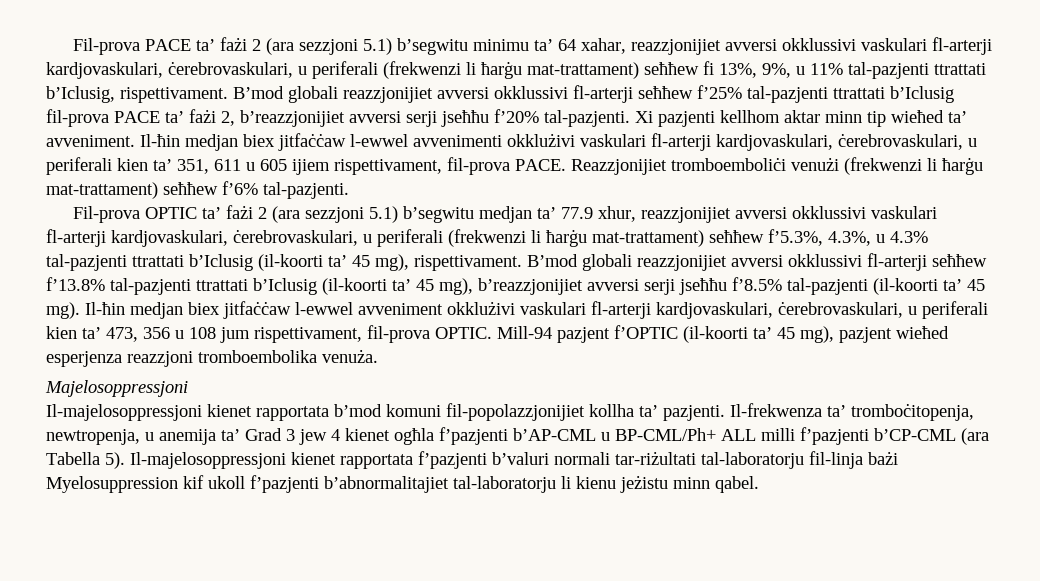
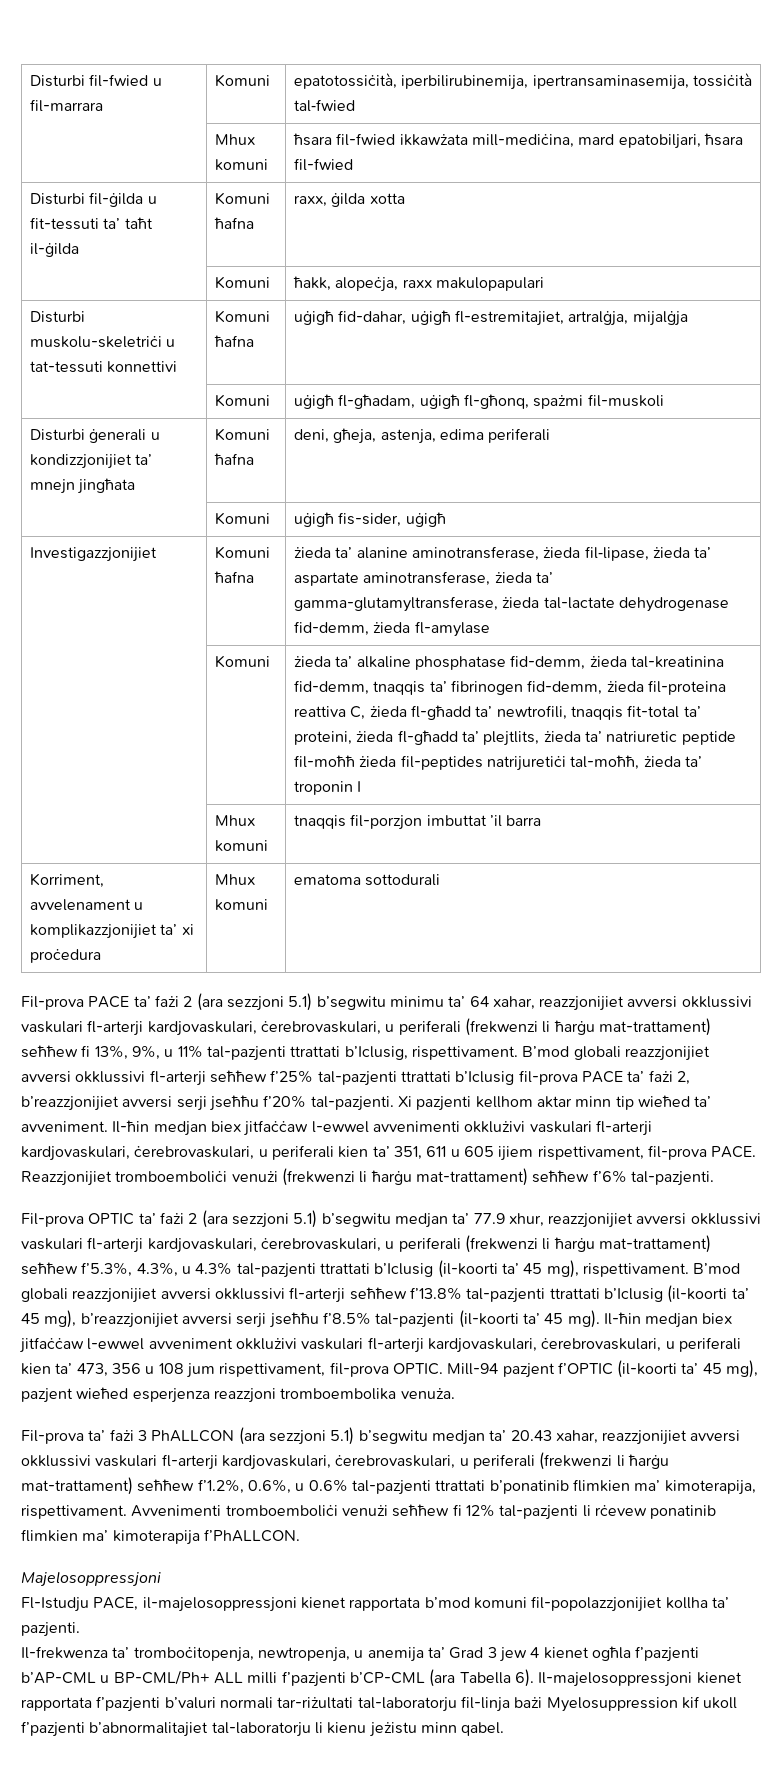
+ Disturbi fil-fwied u fil-marrara | Komuni | epatotossiċità, iperbilirubinemija, ipertransaminasemija, tossiċità tal‑fwied
+ | Mhux komuni | ħsara fil-fwied ikkawżata mill-mediċina, mard epatobiljari, ħsara fil-fwied
+ Disturbi fil-ġilda u fit-tessuti ta’ taħt il-ġilda | Komuni ħafna | raxx, ġilda xotta
+ | Komuni | ħakk, alopeċja, raxx makulopapulari
+ Disturbi muskolu-skeletriċi u tat-tessuti konnettivi | Komuni ħafna | uġigħ fid-dahar, uġigħ fl-estremitajiet, artralġja, mijalġja
+ | Komuni | uġigħ fl-għadam, uġigħ fl-għonq, spażmi fil-muskoli
+ Disturbi ġenerali u kondizzjonijiet ta’ mnejn jingħata | Komuni ħafna | deni, għeja, astenja, edima periferali
+ | Komuni | uġigħ fis-sider, uġigħ
+ Investigazzjonijiet | Komuni ħafna | żieda ta’ alanine aminotransferase, żieda fil‑lipase, żieda ta’ aspartate aminotransferase, żieda ta’ gamma-glutamyltransferase, żieda tal-lactate dehydrogenase fid-demm, żieda fl-amylase
+ | Komuni | żieda ta’ alkaline phosphatase fid-demm, żieda tal-kreatinina fid-demm, tnaqqis ta’ fibrinogen fid-demm, żieda fil-proteina reattiva C, żieda fl-għadd ta’ newtrofili, tnaqqis fit-total ta’ proteini, żieda fl-għadd ta’ plejtlits, żieda ta’ natriuretic peptide fil-moħħ żieda fil-peptides natrijuretiċi tal-moħħ, żieda ta’ troponin I
+ | Mhux komuni | tnaqqis fil-porzjon imbuttat ’il barra
+ Korriment, avvelenament u komplikazzjonijiet ta’ xi proċedura | Mhux komuni | ematoma sottodurali
+ Fil-prova ta’ fażi 3 PhALLCON (ara sezzjoni 5.1) b’segwitu medjan ta’ 20.43 xahar, reazzjonijiet avversi okklussivi vaskulari fl-arterji kardjovaskulari, ċerebrovaskulari, u periferali (frekwenzi li ħarġu mat-trattament) seħħew f’1.2%, 0.6%, u 0.6% tal-pazjenti ttrattati b’ponatinib flimkien ma’ kimoterapija, rispettivament. Avvenimenti tromboemboliċi venużi seħħew fi 12% tal-pazjenti li rċevew ponatinib flimkien ma’ kimoterapija f’PhALLCON.
  Majelosoppressjoni
- Il-majelosoppressjoni kienet rapportata b’mod komuni fil-popolazzjonijiet kollha ta’ pazjenti. Il-frekwenza ta’ tromboċitopenja, newtropenja, u anemija ta’ Grad 3 jew 4 kienet ogħla f’pazjenti b’AP-CML u BP-CML/Ph+ ALL milli f’pazjenti b’CP-CML (ara Tabella 5).
+ Fl-Istudju PACE, il-majelosoppressjoni kienet rapportata b’mod komuni fil-popolazzjonijiet kollha ta’ pazjenti.
+ Il-frekwenza ta’ tromboċitopenja, newtropenja, u anemija ta’ Grad 3 jew 4 kienet ogħla f’pazjenti b’AP-CML u BP-CML/Ph+ ALL milli f’pazjenti b’CP-CML (ara Tabella 6).

